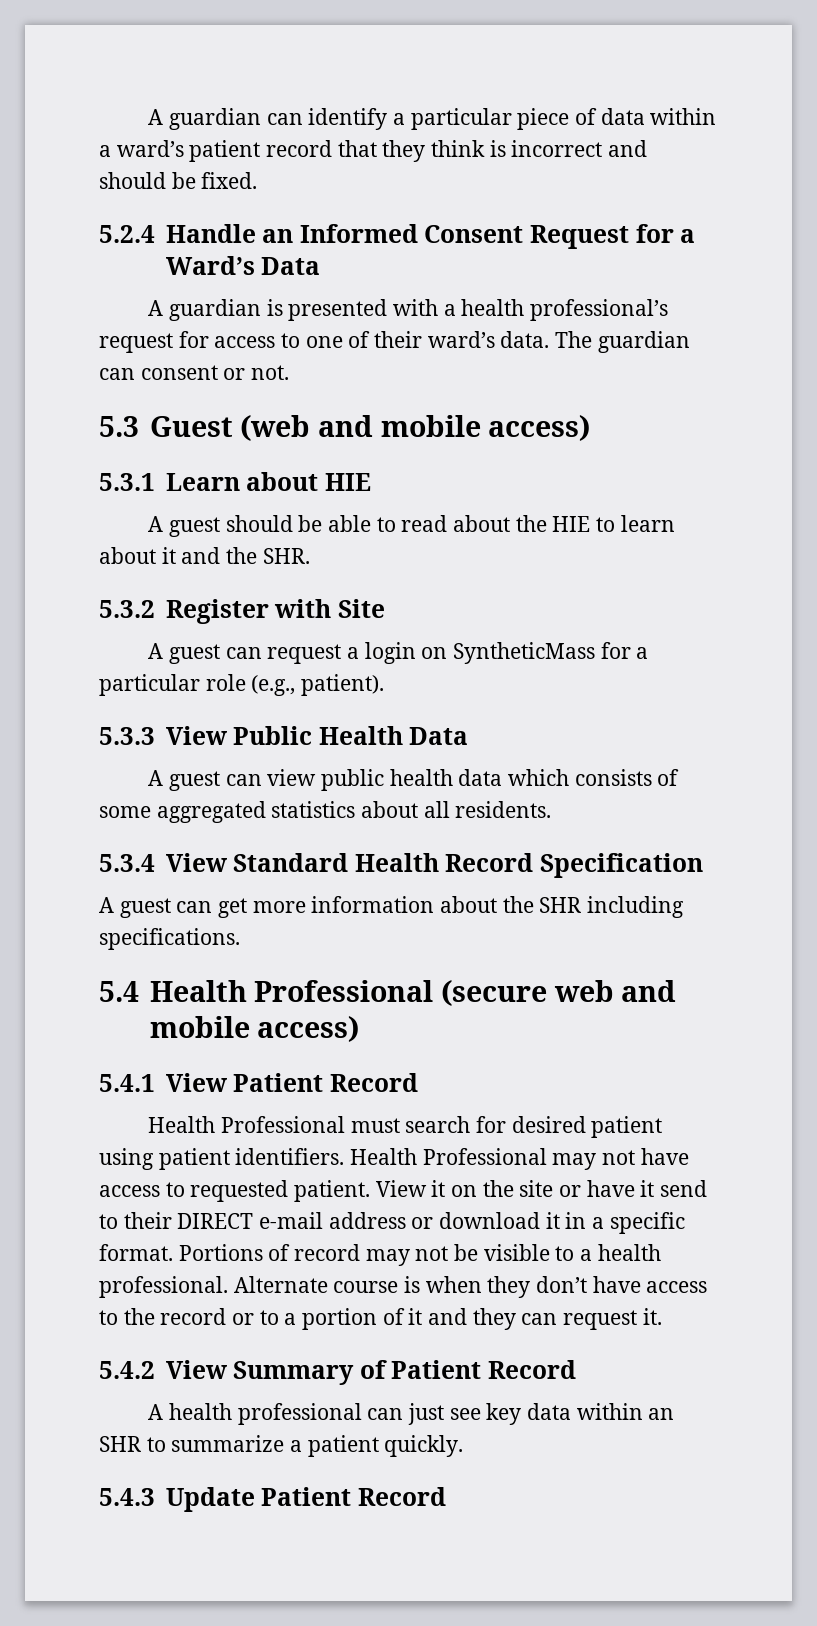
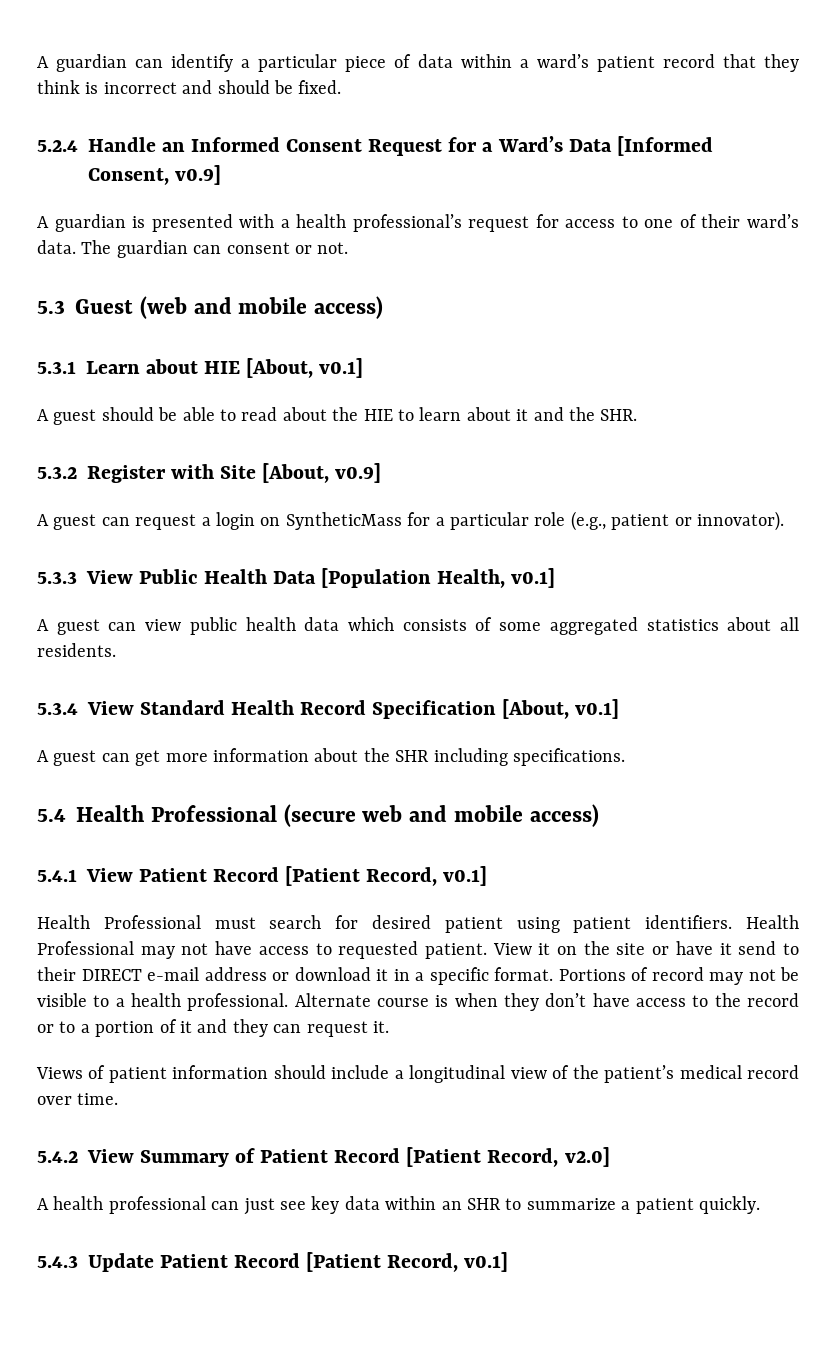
- 5.2.4 Handle an Informed Consent Request for a Ward’s Data
+ 5.2.4 Handle an Informed Consent Request for a Ward’s Data [Informed Consent, v0.9]
- 5.3.1 Learn about HIE
+ 5.3.1 Learn about HIE [About, v0.1]
- 5.3.2 Register with Site
+ 5.3.2 Register with Site [About, v0.9]
- A guest can request a login on SyntheticMass for a particular role (e.g., patient).
+ A guest can request a login on SyntheticMass for a particular role (e.g., patient or innovator).
- 5.3.3 View Public Health Data
+ 5.3.3 View Public Health Data [Population Health, v0.1]
- 5.3.4 View Standard Health Record Specification
+ 5.3.4 View Standard Health Record Specification [About, v0.1]
- 5.4.1 View Patient Record
+ 5.4.1 View Patient Record [Patient Record, v0.1]
+ Views of patient information should include a longitudinal view of the patient’s medical record over time.
- 5.4.2 View Summary of Patient Record
+ 5.4.2 View Summary of Patient Record [Patient Record, v2.0]
- 5.4.3 Update Patient Record
+ 5.4.3 Update Patient Record [Patient Record, v0.1]

